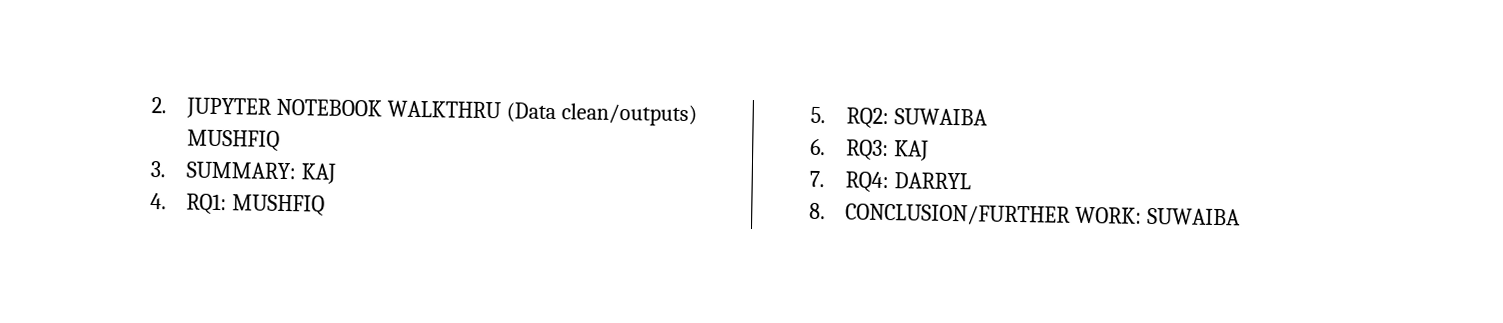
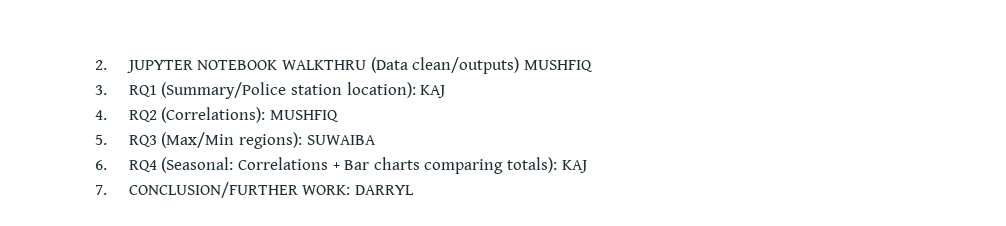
- 3. SUMMARY: KAJ
+ 3. RQ1 (Summary/Police station location): KAJ
- 4. RQ1: MUSHFIQ
+ 4. RQ2 (Correlations): MUSHFIQ
- 5. RQ2: SUWAIBA
+ 5. RQ3 (Max/Min regions): SUWAIBA
- 6. RQ3: KAJ
- 7. RQ4: DARRYL
- 8. CONCLUSION/FURTHER WORK: SUWAIBA
+ 6. RQ4 (Seasonal: Correlations + Bar charts comparing totals): KAJ
+ 7. CONCLUSION/FURTHER WORK: DARRYL

